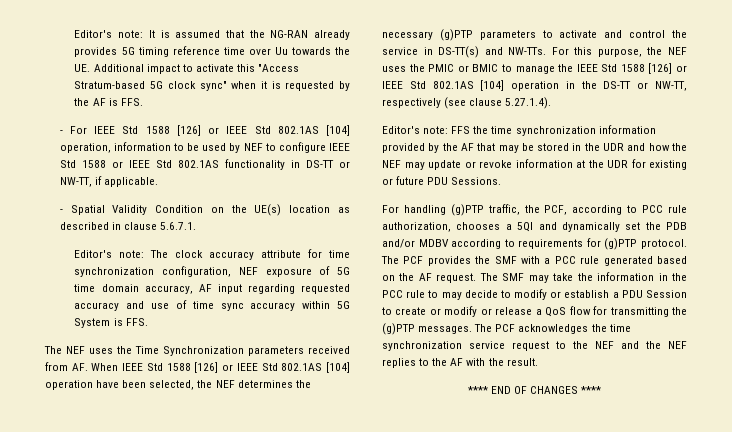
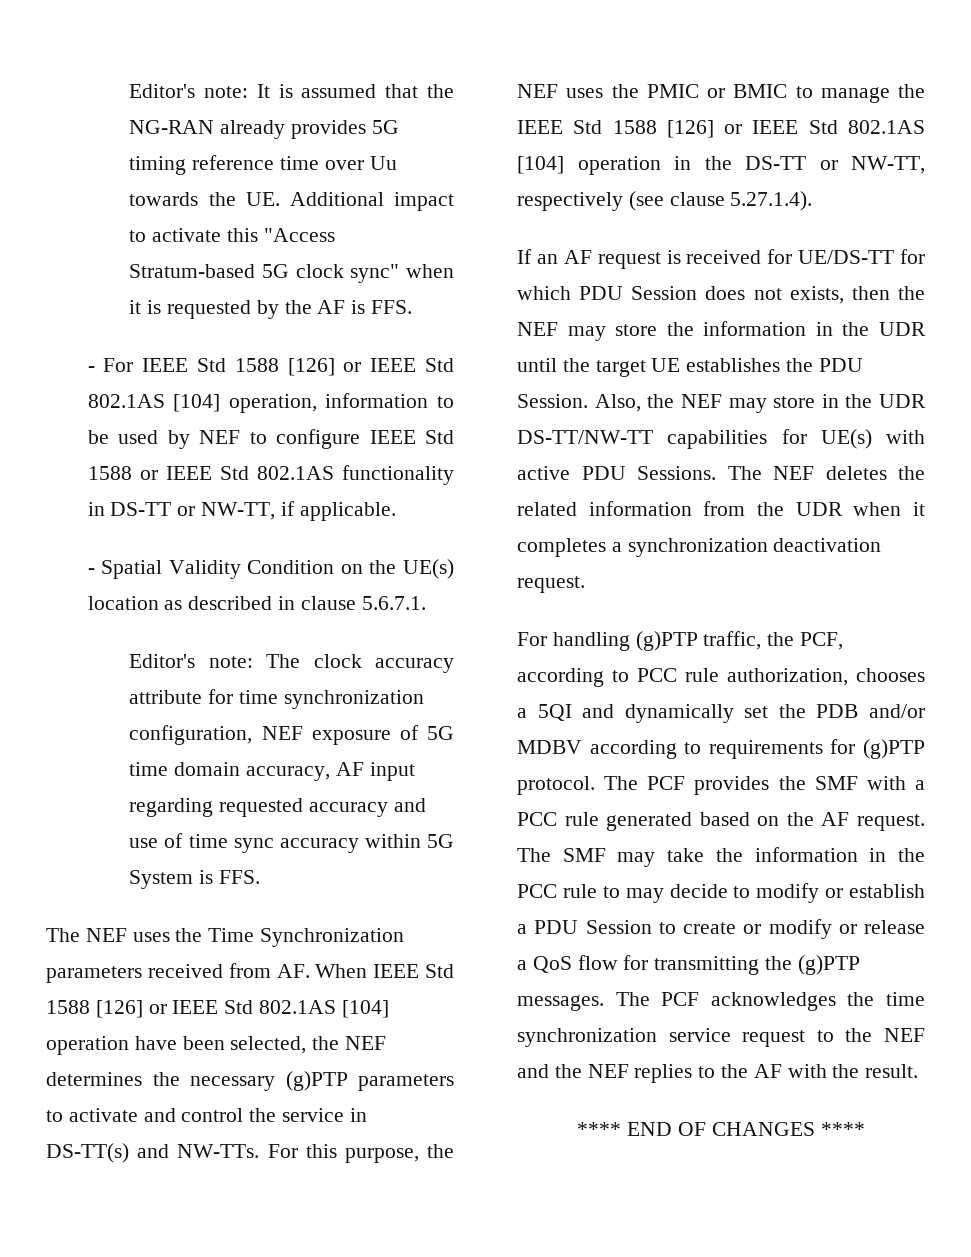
- Editor's note: FFS the time synchronization information provided by the AF that may be stored in the UDR and how the NEF may update or revoke information at the UDR for existing or future PDU Sessions.
+ If an AF request is received for UE/DS-TT for which PDU Session does not exists, then the NEF may store the information in the UDR until the target UE establishes the PDU Session. Also, the NEF may store in the UDR DS-TT/NW-TT capabilities for UE(s) with active PDU Sessions. The NEF deletes the related information from the UDR when it completes a synchronization deactivation request.

